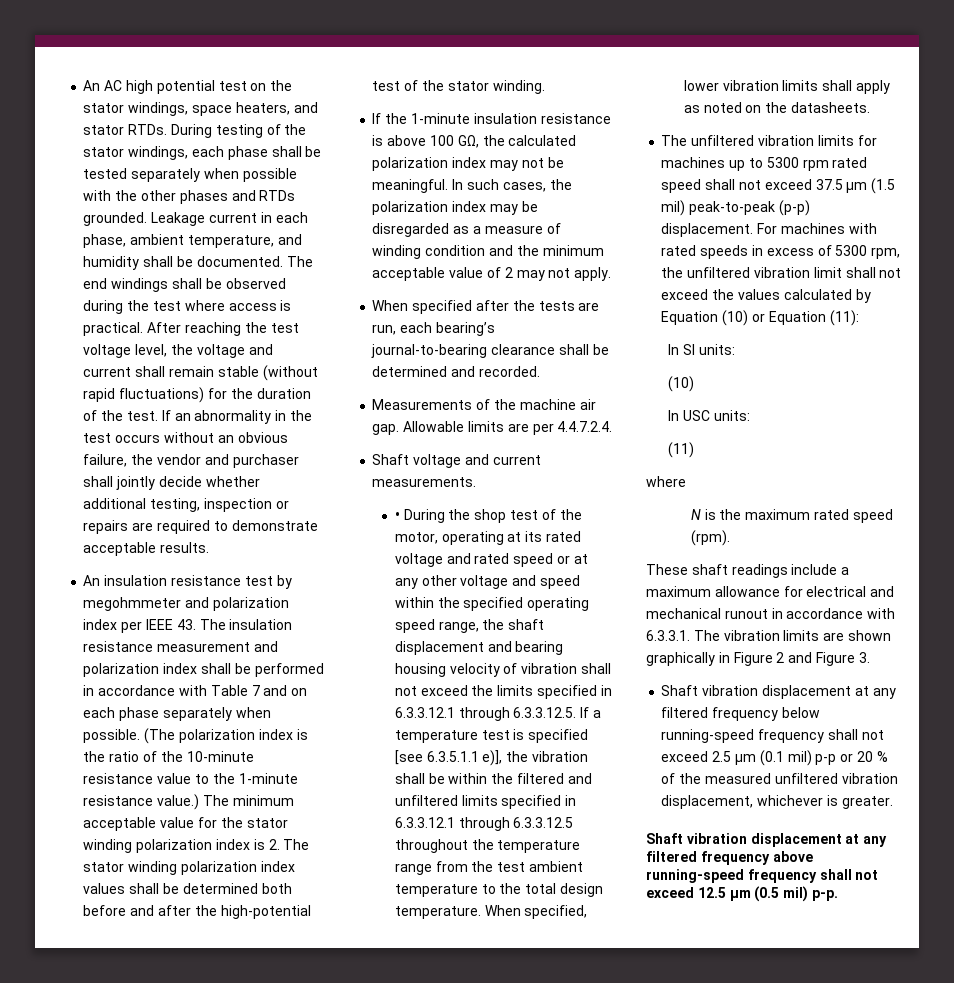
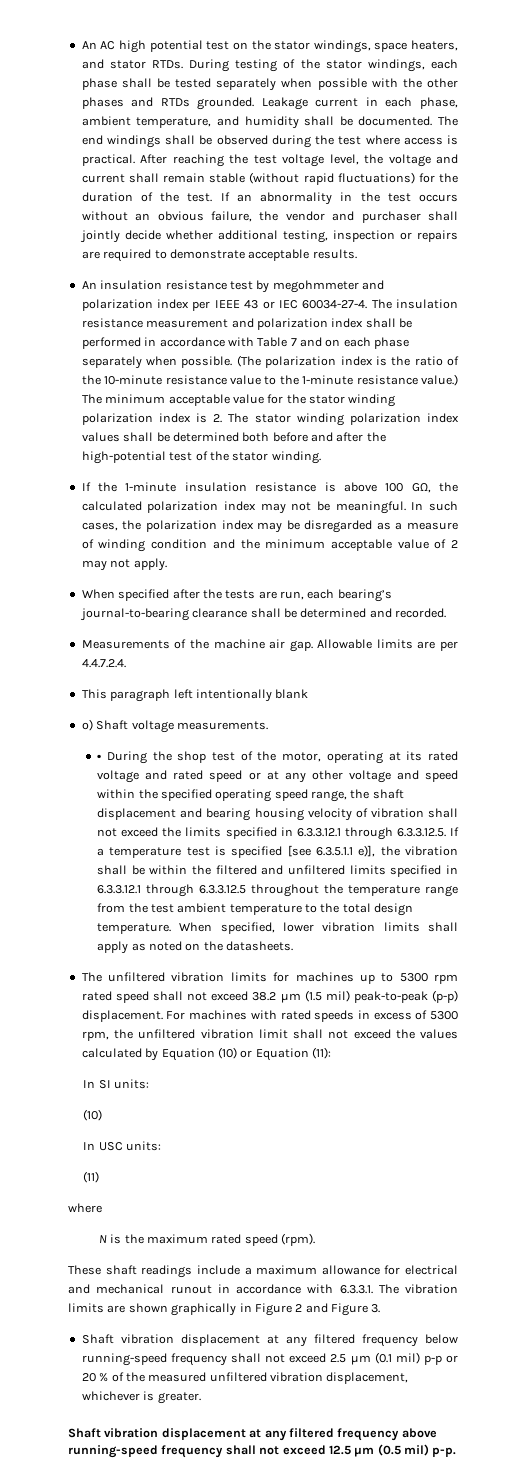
- An insulation resistance test by megohmmeter and polarization index per IEEE 43. The insulation resistance measurement and polarization index shall be performed in accordance with Table 7 and on each phase separately when possible.
+ An insulation resistance test by megohmmeter and polarization index per IEEE 43 or IEC 60034-27-4. The insulation resistance measurement and polarization index shall be performed in accordance with Table 7 and on each phase separately when possible.
- Shaft voltage and current measurements.
+ This paragraph left intentionally blank
+ o) Shaft voltage measurements.
- The unfiltered vibration limits for machines up to 5300 rpm rated speed shall not exceed 37.5 µm (1.5 mil) peak-to-peak (p-p) displacement.
+ The unfiltered vibration limits for machines up to 5300 rpm rated speed shall not exceed 38.2 µm (1.5 mil) peak-to-peak (p-p) displacement.

